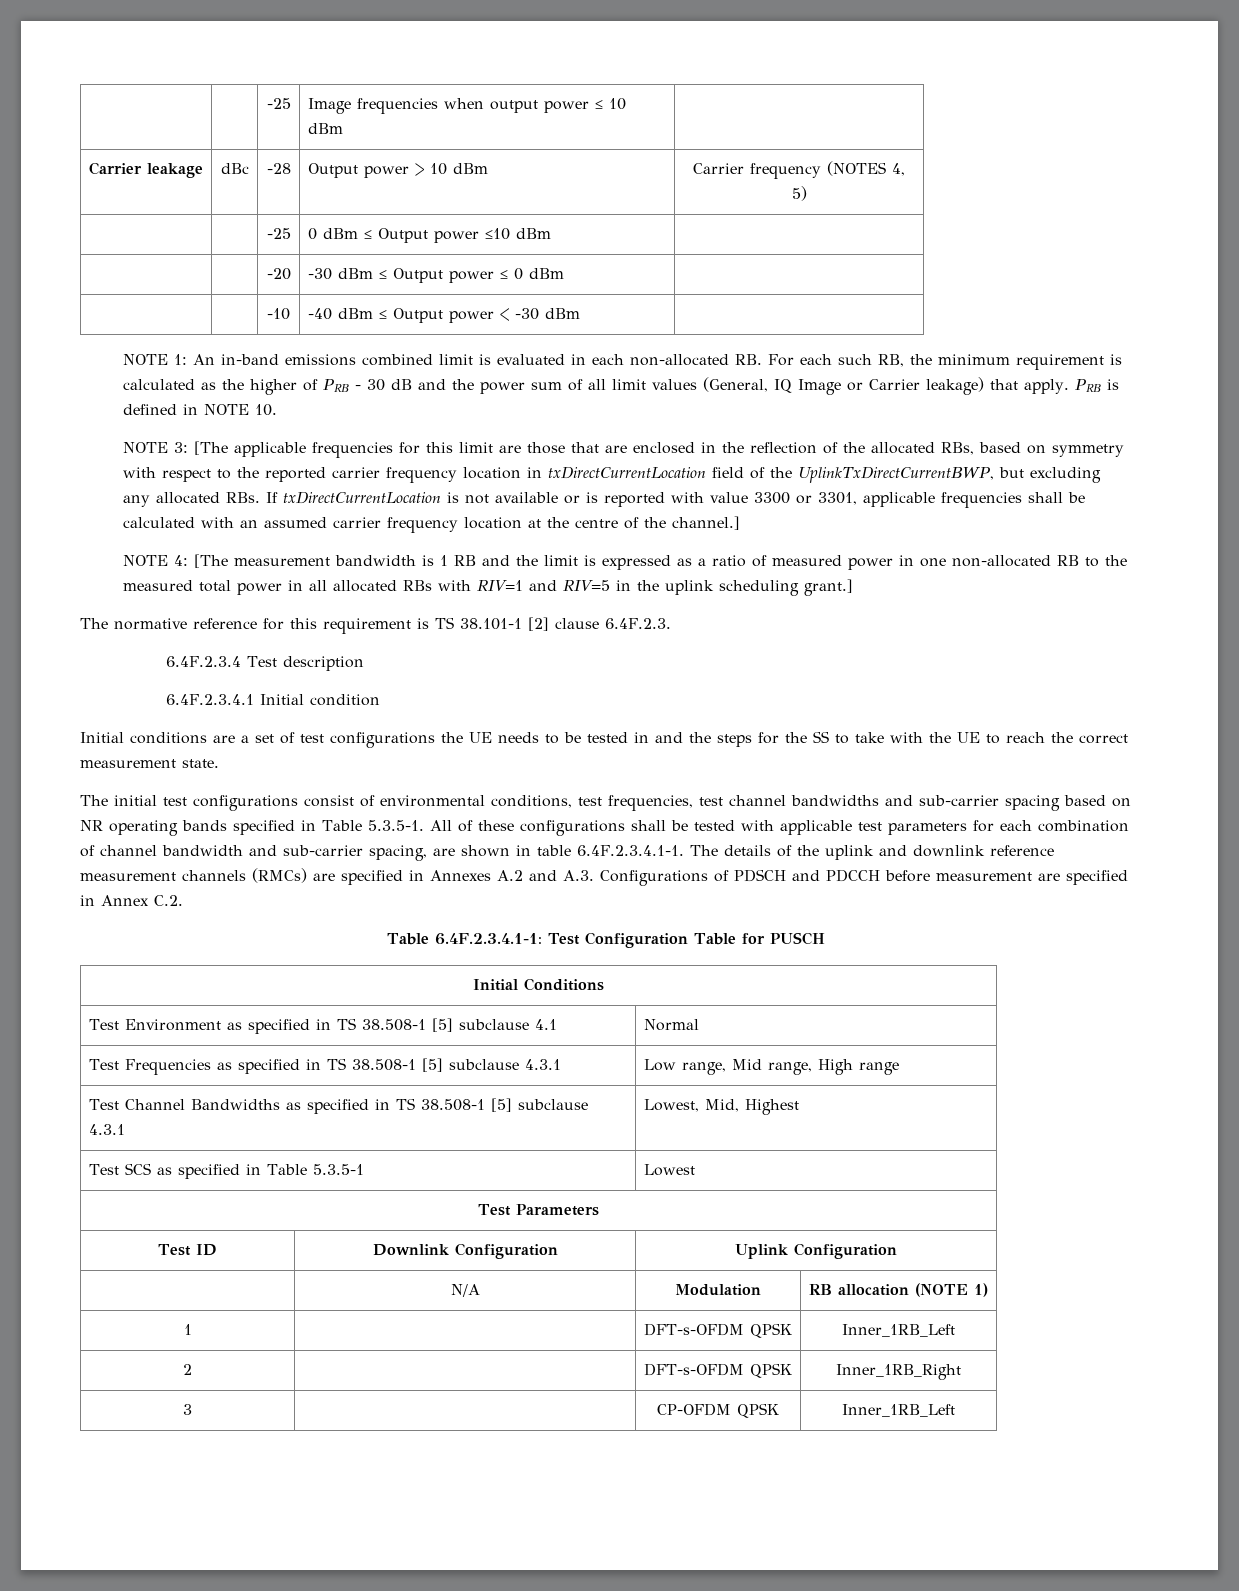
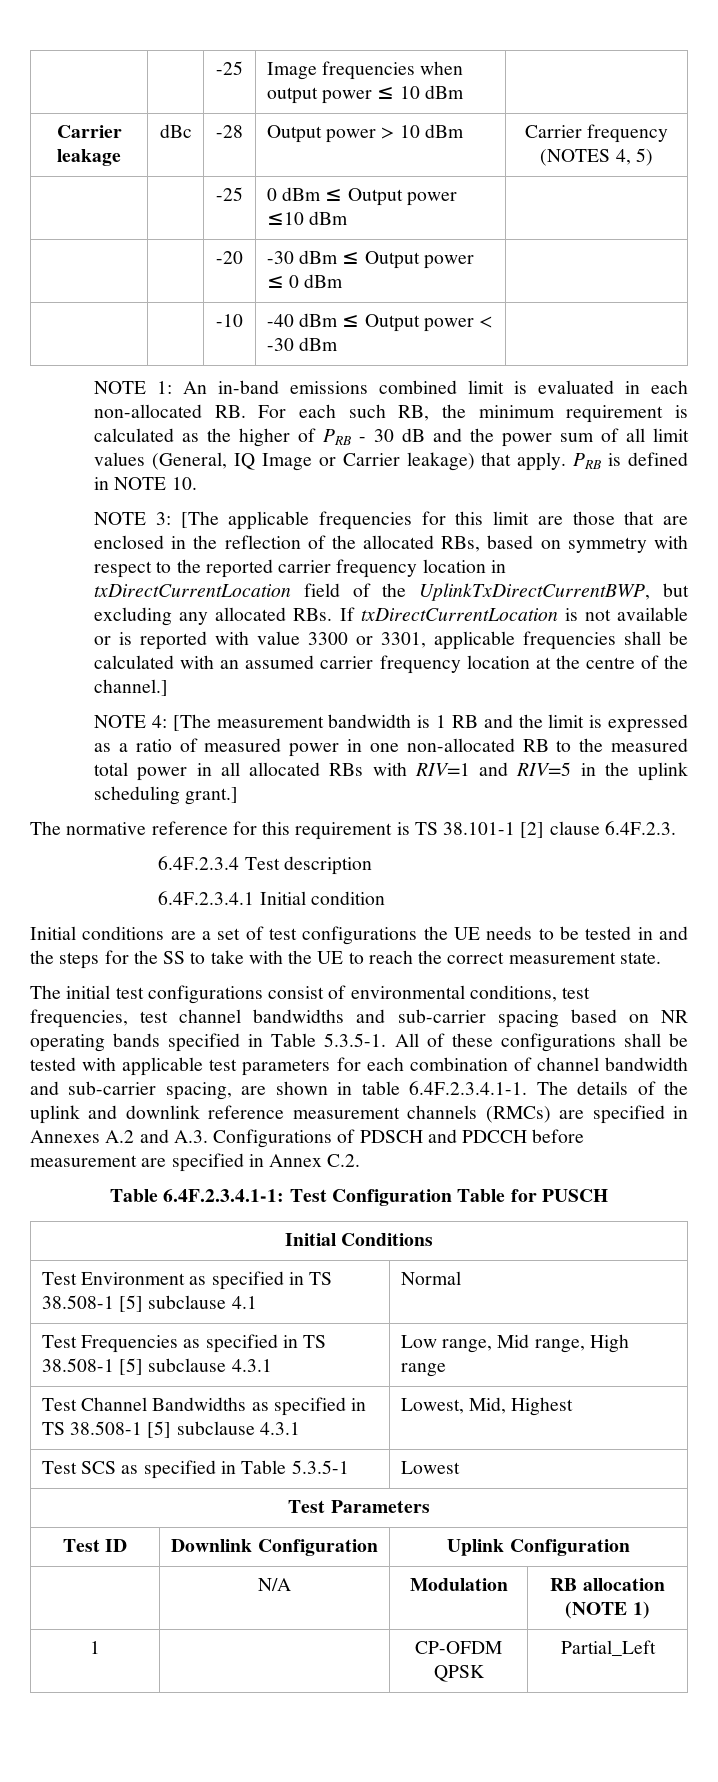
- 1 | | DFT-s-OFDM QPSK | Inner_1RB_Left
- 2 | | DFT-s-OFDM QPSK | Inner_1RB_Right
- 3 | | CP-OFDM QPSK | Inner_1RB_Left
+ 1 | | CP-OFDM QPSK | Partial_Left

